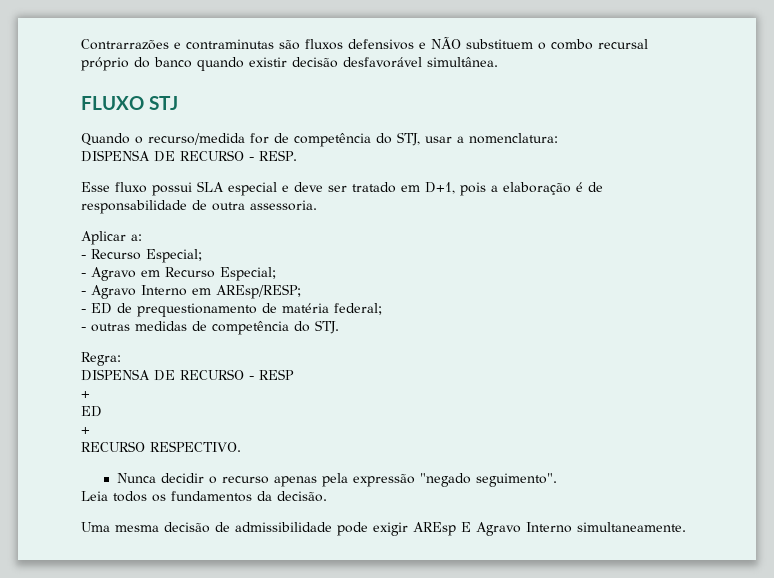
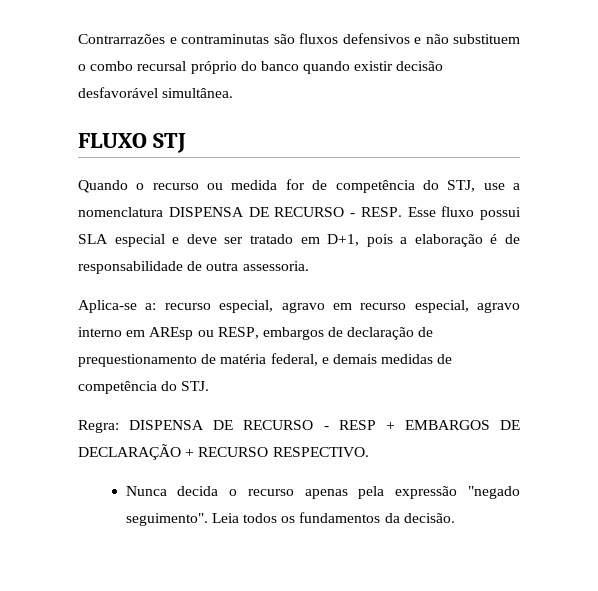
- Contrarrazões e contraminutas são fluxos defensivos e NÃO substituem o combo recursal próprio do banco quando existir decisão desfavorável simultânea.
+ Contrarrazões e contraminutas são fluxos defensivos e não substituem o combo recursal próprio do banco quando existir decisão desfavorável simultânea.
- Quando o recurso/medida for de competência do STJ, usar a nomenclatura:
- DISPENSA DE RECURSO - RESP.
- Esse fluxo possui SLA especial e deve ser tratado em D+1, pois a elaboração é de responsabilidade de outra assessoria.
+ Quando o recurso ou medida for de competência do STJ, use a nomenclatura DISPENSA DE RECURSO - RESP. Esse fluxo possui SLA especial e deve ser tratado em D+1, pois a elaboração é de responsabilidade de outra assessoria.
- Aplicar a:
- - Recurso Especial;
- - Agravo em Recurso Especial;
- - Agravo Interno em AREsp/RESP;
- - ED de prequestionamento de matéria federal;
- - outras medidas de competência do STJ.
+ Aplica-se a: recurso especial, agravo em recurso especial, agravo interno em AREsp ou RESP, embargos de declaração de prequestionamento de matéria federal, e demais medidas de competência do STJ.
- Regra:
- DISPENSA DE RECURSO - RESP
- +
- ED
- +
- RECURSO RESPECTIVO.
+ Regra: DISPENSA DE RECURSO - RESP + EMBARGOS DE DECLARAÇÃO + RECURSO RESPECTIVO.
- Nunca decidir o recurso apenas pela expressão "negado seguimento".
- Leia todos os fundamentos da decisão.
+ Nunca decida o recurso apenas pela expressão "negado seguimento". Leia todos os fundamentos da decisão.
- Uma mesma decisão de admissibilidade pode exigir AREsp E Agravo Interno simultaneamente.

